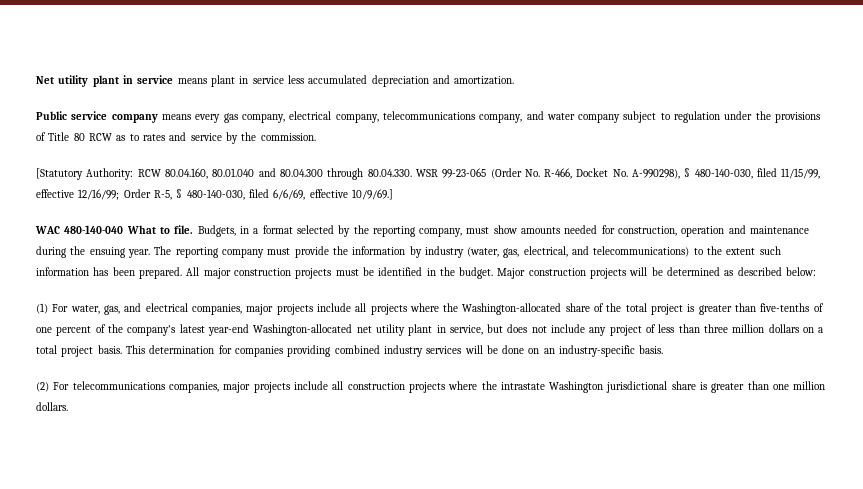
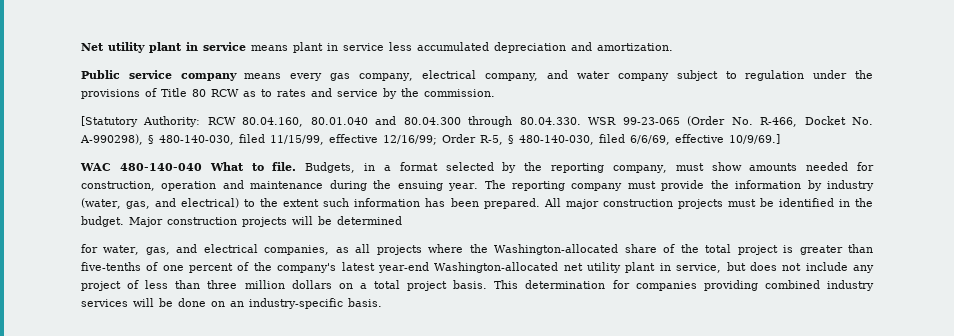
- Public service company means every gas company, electrical company, telecommunications company, and water company subject to regulation under the provisions of Title 80 RCW as to rates and service by the commission.
+ Public service company means every gas company, electrical company, and water company subject to regulation under the provisions of Title 80 RCW as to rates and service by the commission.
- The reporting company must provide the information by industry (water, gas, electrical, and telecommunications) to the extent such information has been prepared.
+ The reporting company must provide the information by industry (water, gas, and electrical) to the extent such information has been prepared.
- Major construction projects will be determined as described below:
- (1) For water, gas, and electrical companies, major projects include all projects where the Washington-allocated share of the total project is greater than five-tenths of one percent of the company's latest year-end Washington-allocated net utility plant in service, but does not include any project of less than three million dollars on a total project basis.
+ Major construction projects will be determined
+ for water, gas, and electrical companies, as all projects where the Washington-allocated share of the total project is greater than five-tenths of one percent of the company's latest year-end Washington-allocated net utility plant in service, but does not include any project of less than three million dollars on a total project basis.
- (2) For telecommunications companies, major projects include all construction projects where the intrastate Washington jurisdictional share is greater than one million dollars.

